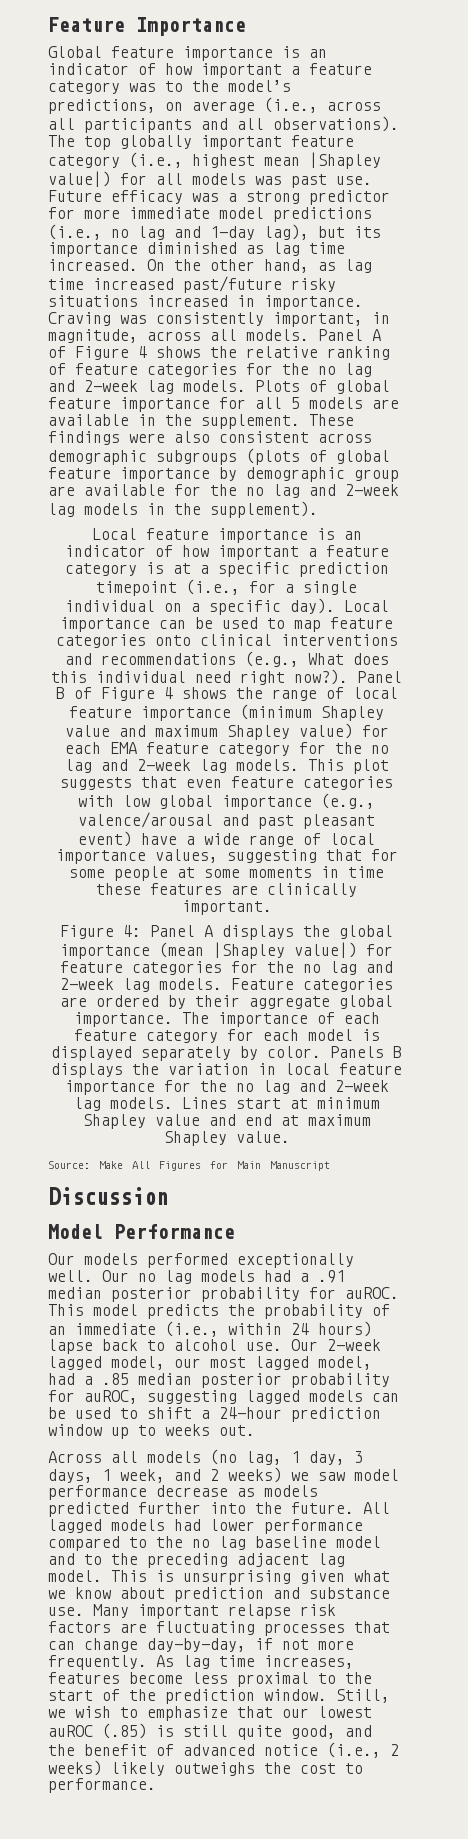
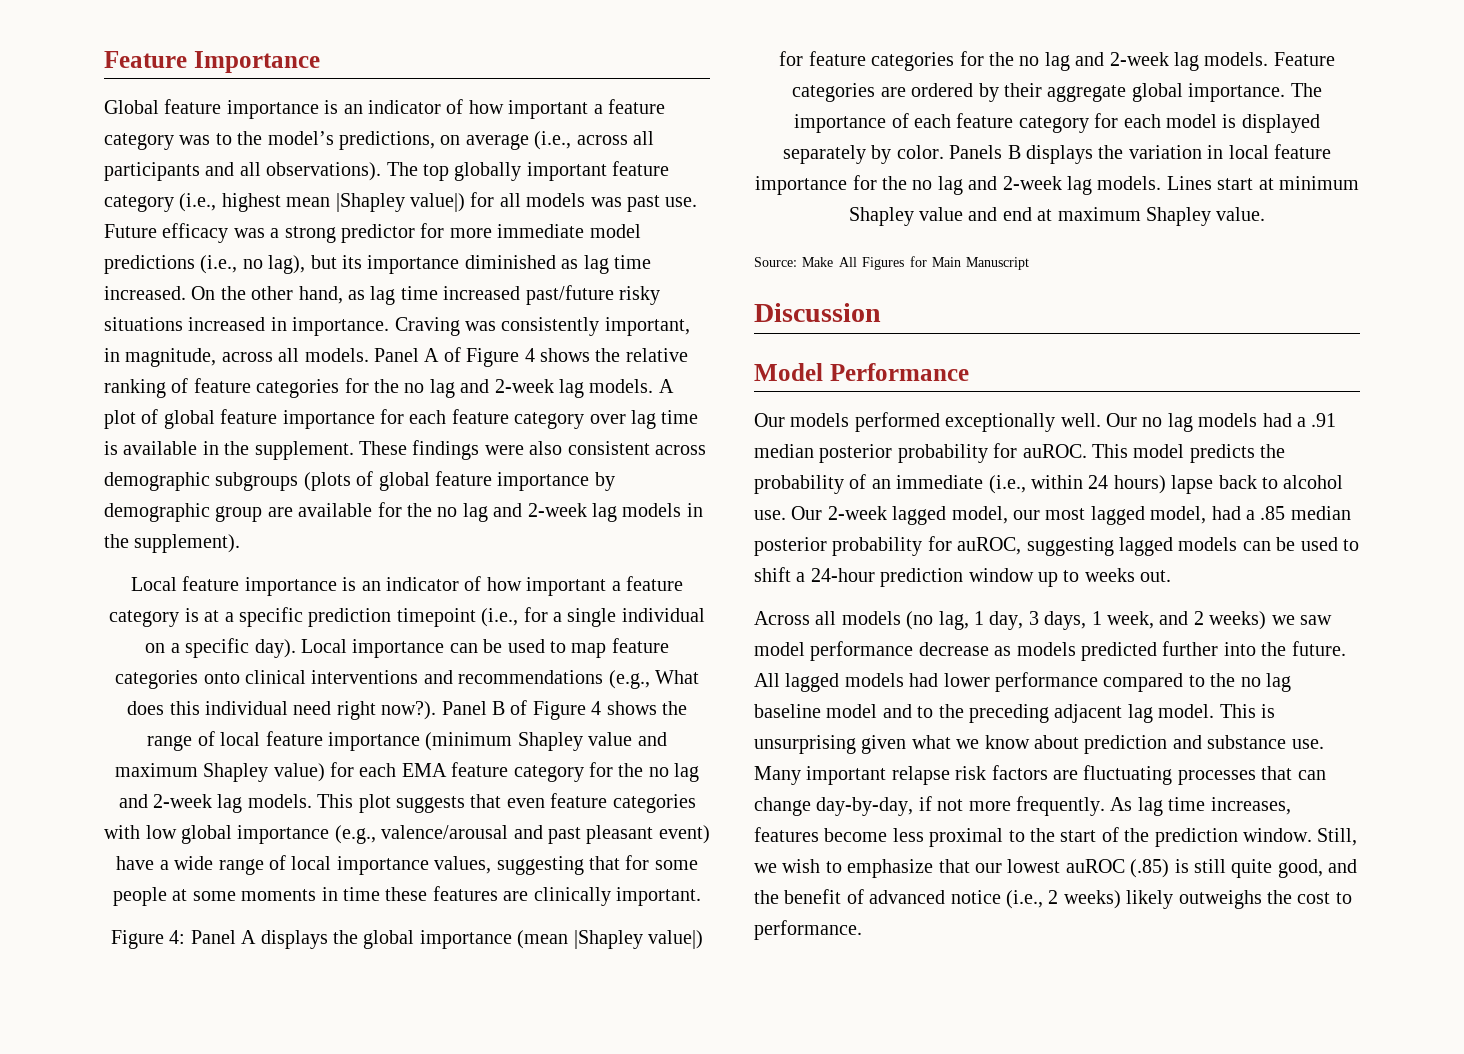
- Future efficacy was a strong predictor for more immediate model predictions (i.e., no lag and 1-day lag), but its importance diminished as lag time increased.
+ Future efficacy was a strong predictor for more immediate model predictions (i.e., no lag), but its importance diminished as lag time increased.
- Plots of global feature importance for all 5 models are available in the supplement.
+ A plot of global feature importance for each feature category over lag time is available in the supplement.

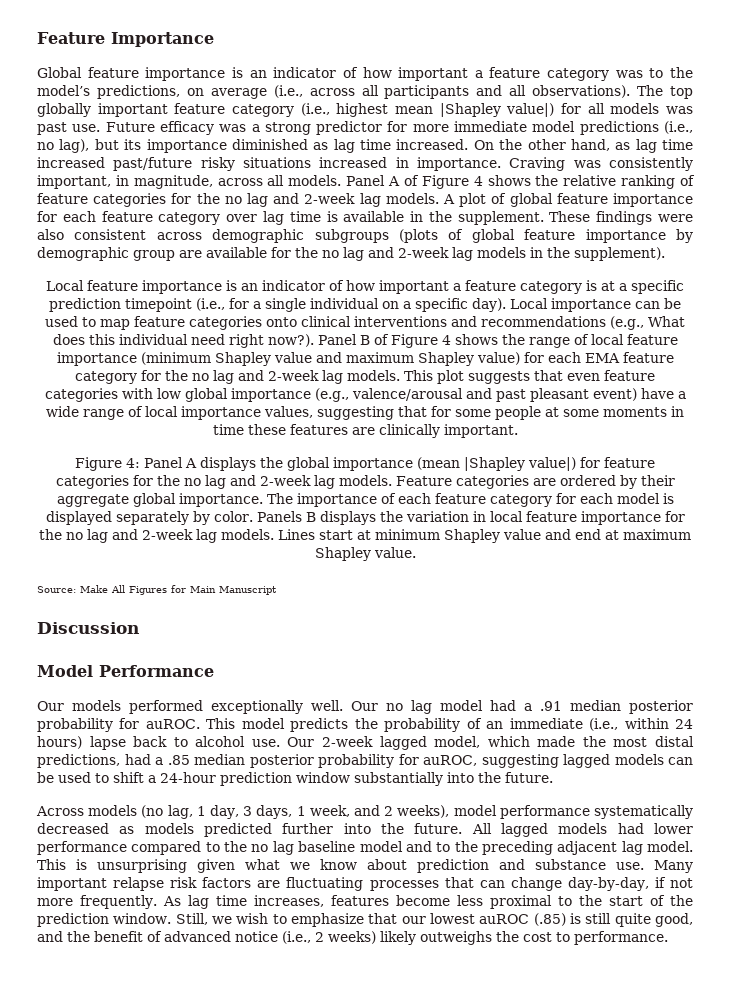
- Our no lag models had a .91 median posterior probability for auROC.
+ Our no lag model had a .91 median posterior probability for auROC.
- Our 2-week lagged model, our most lagged model, had a .85 median posterior probability for auROC, suggesting lagged models can be used to shift a 24-hour prediction window up to weeks out.
+ Our 2-week lagged model, which made the most distal predictions, had a .85 median posterior probability for auROC, suggesting lagged models can be used to shift a 24-hour prediction window substantially into the future.
- Across all models (no lag, 1 day, 3 days, 1 week, and 2 weeks) we saw model performance decrease as models predicted further into the future.
+ Across models (no lag, 1 day, 3 days, 1 week, and 2 weeks), model performance systematically decreased as models predicted further into the future.

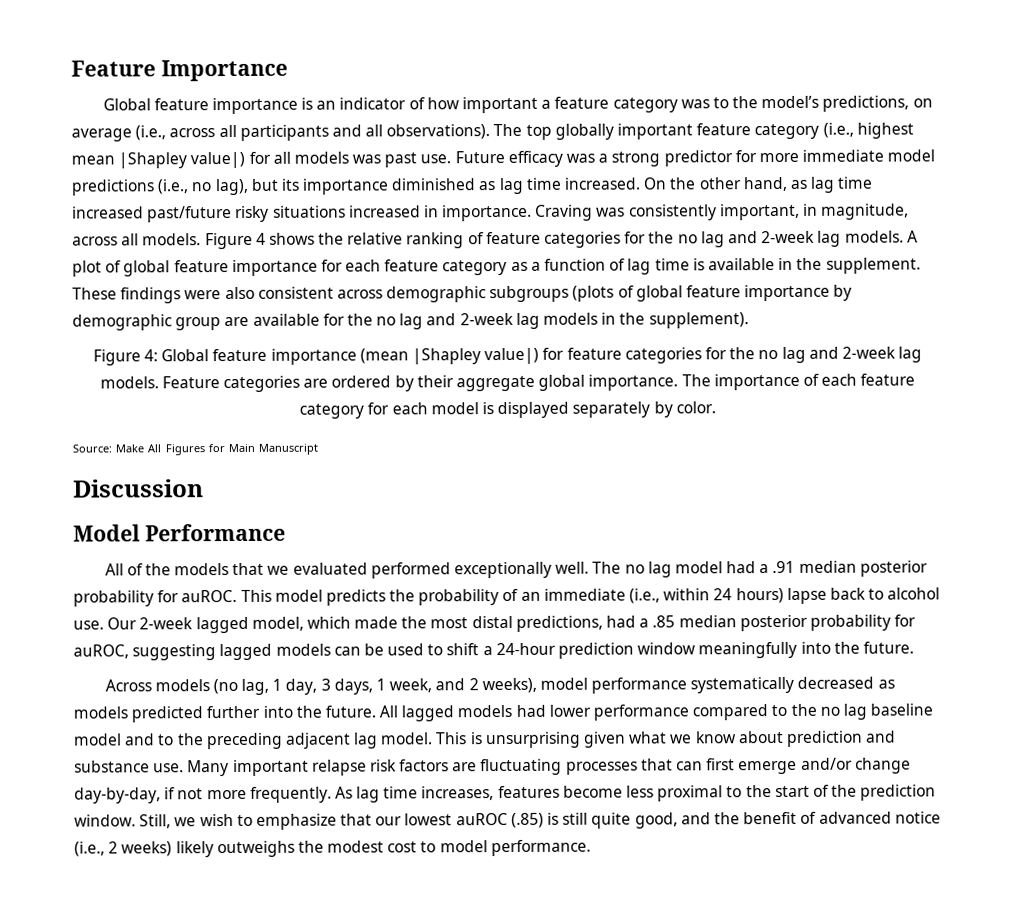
- Panel A of Figure 4 shows the relative ranking of feature categories for the no lag and 2-week lag models.
+ Figure 4 shows the relative ranking of feature categories for the no lag and 2-week lag models.
- A plot of global feature importance for each feature category over lag time is available in the supplement.
+ A plot of global feature importance for each feature category as a function of lag time is available in the supplement.
- Local feature importance is an indicator of how important a feature category is at a specific prediction timepoint (i.e., for a single individual on a specific day). Local importance can be used to map feature categories onto clinical interventions and recommendations (e.g., What does this individual need right now?). Panel B of Figure 4 shows the range of local feature importance (minimum Shapley value and maximum Shapley value) for each EMA feature category for the no lag and 2-week lag models. This plot suggests that even feature categories with low global importance (e.g., valence/arousal and past pleasant event) have a wide range of local importance values, suggesting that for some people at some moments in time these features are clinically important.
- Figure 4: Panel A displays the global importance (mean |Shapley value|) for feature categories for the no lag and 2-week lag models.
+ Figure 4: Global feature importance (mean |Shapley value|) for feature categories for the no lag and 2-week lag models.
- Panels B displays the variation in local feature importance for the no lag and 2-week lag models. Lines start at minimum Shapley value and end at maximum Shapley value.
- Our models performed exceptionally well.
+ All of the models that we evaluated performed exceptionally well.
- Our no lag model had a .91 median posterior probability for auROC.
+ The no lag model had a .91 median posterior probability for auROC.
- Our 2-week lagged model, which made the most distal predictions, had a .85 median posterior probability for auROC, suggesting lagged models can be used to shift a 24-hour prediction window substantially into the future.
+ Our 2-week lagged model, which made the most distal predictions, had a .85 median posterior probability for auROC, suggesting lagged models can be used to shift a 24-hour prediction window meaningfully into the future.
- Many important relapse risk factors are fluctuating processes that can change day-by-day, if not more frequently.
+ Many important relapse risk factors are fluctuating processes that can first emerge and/or change day-by-day, if not more frequently.
- Still, we wish to emphasize that our lowest auROC (.85) is still quite good, and the benefit of advanced notice (i.e., 2 weeks) likely outweighs the cost to performance.
+ Still, we wish to emphasize that our lowest auROC (.85) is still quite good, and the benefit of advanced notice (i.e., 2 weeks) likely outweighs the modest cost to model performance.

